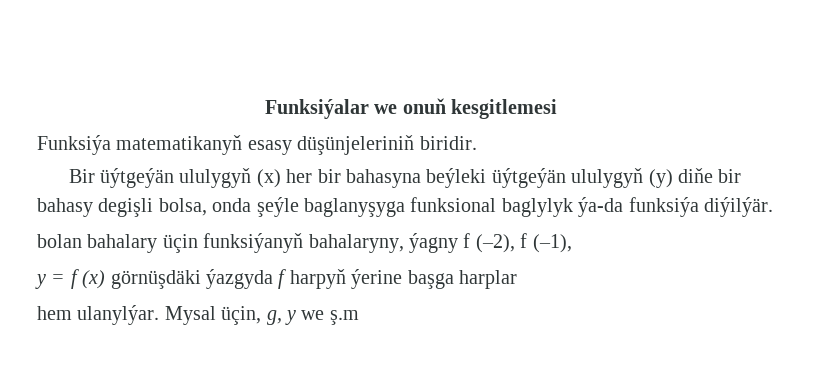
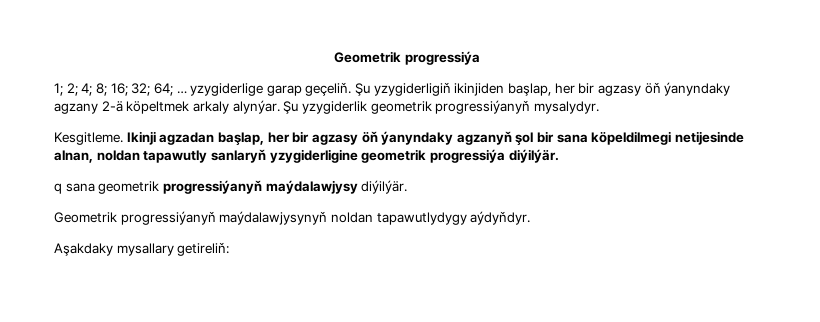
- Funksiýalar we onuň kesgitlemesi
- Funksiýa matematikanyň esasy düşünjeleriniň biridir.
- Bir üýtgeýän ululygyň (x) her bir bahasyna beýleki üýtgeýän ululygyň (y) diňe bir bahasy degişli bolsa, onda şeýle baglanyşyga funksional baglylyk ýa-da funksiýa diýilýär.
- bolan bahalary üçin funksiýanyň bahalaryny, ýagny f (–2), f (–1),
- y = f (x) görnüşdäki ýazgyda f harpyň ýerine başga harplar
- hem ulanylýar. Mysal üçin, g, y we ş.m
+ Geometrik progressiýa
+ 1; 2; 4; 8; 16; 32; 64; … yzygiderlige garap geçeliň. Şu yzygiderligiň ikinjiden başlap, her bir agzasy öň ýanyndaky agzany 2-ä köpeltmek arkaly alynýar. Şu yzygiderlik geometrik progressiýanyň mysalydyr.
+ Kesgitleme. Ikinji agzadan başlap, her bir agzasy öň ýanyndaky agzanyň şol bir sana köpeldilmegi netijesinde alnan, noldan tapawutly sanlaryň yzygiderligine geometrik progressiýa diýilýär.
+ q sana geometrik progressiýanyň maýdalawjysy diýilýär.
+ Geometrik progressiýanyň maýdalawjysynyň noldan tapawutlydygy aýdyňdyr.
+ Aşakdaky mysallary getireliň:

